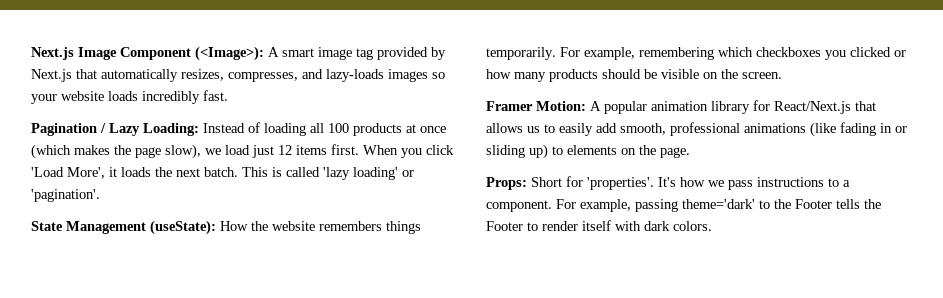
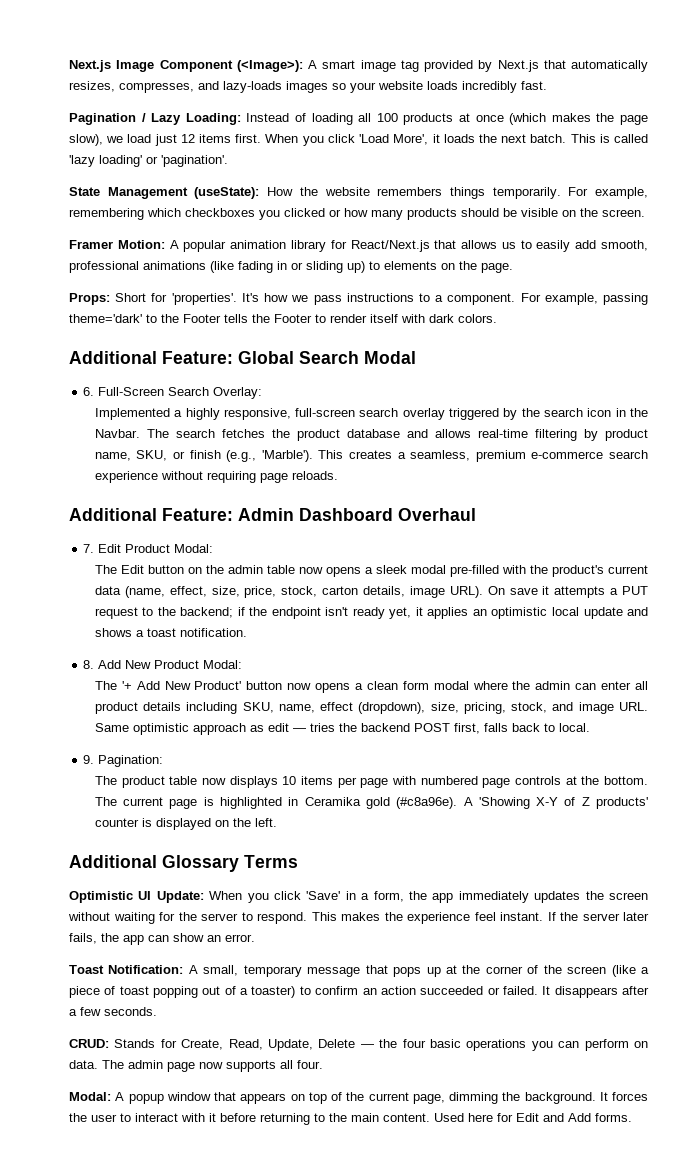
+ Additional Feature: Global Search Modal
+ 6. Full-Screen Search Overlay:
+ Implemented a highly responsive, full-screen search overlay triggered by the search icon in the Navbar. The search fetches the product database and allows real-time filtering by product name, SKU, or finish (e.g., 'Marble'). This creates a seamless, premium e-commerce search experience without requiring page reloads.
+ Additional Feature: Admin Dashboard Overhaul
+ 7. Edit Product Modal:
+ The Edit button on the admin table now opens a sleek modal pre-filled with the product's current data (name, effect, size, price, stock, carton details, image URL). On save it attempts a PUT request to the backend; if the endpoint isn't ready yet, it applies an optimistic local update and shows a toast notification.
+ 8. Add New Product Modal:
+ The '+ Add New Product' button now opens a clean form modal where the admin can enter all product details including SKU, name, effect (dropdown), size, pricing, stock, and image URL. Same optimistic approach as edit — tries the backend POST first, falls back to local.
+ 9. Pagination:
+ The product table now displays 10 items per page with numbered page controls at the bottom. The current page is highlighted in Ceramika gold (#c8a96e). A 'Showing X-Y of Z products' counter is displayed on the left.
+ Additional Glossary Terms
+ Optimistic UI Update: When you click 'Save' in a form, the app immediately updates the screen without waiting for the server to respond. This makes the experience feel instant. If the server later fails, the app can show an error.
+ Toast Notification: A small, temporary message that pops up at the corner of the screen (like a piece of toast popping out of a toaster) to confirm an action succeeded or failed. It disappears after a few seconds.
+ CRUD: Stands for Create, Read, Update, Delete — the four basic operations you can perform on data. The admin page now supports all four.
+ Modal: A popup window that appears on top of the current page, dimming the background. It forces the user to interact with it before returning to the main content. Used here for Edit and Add forms.

